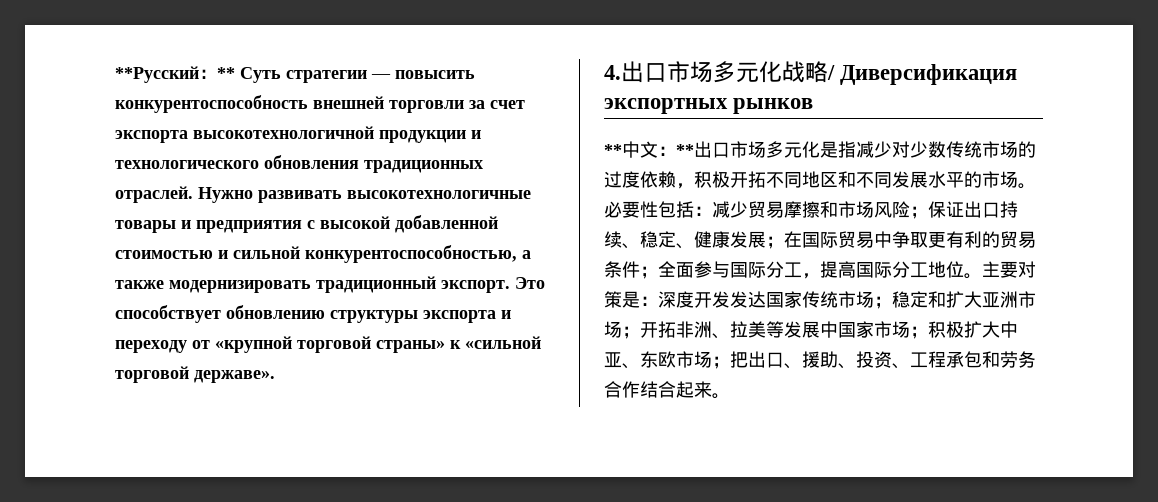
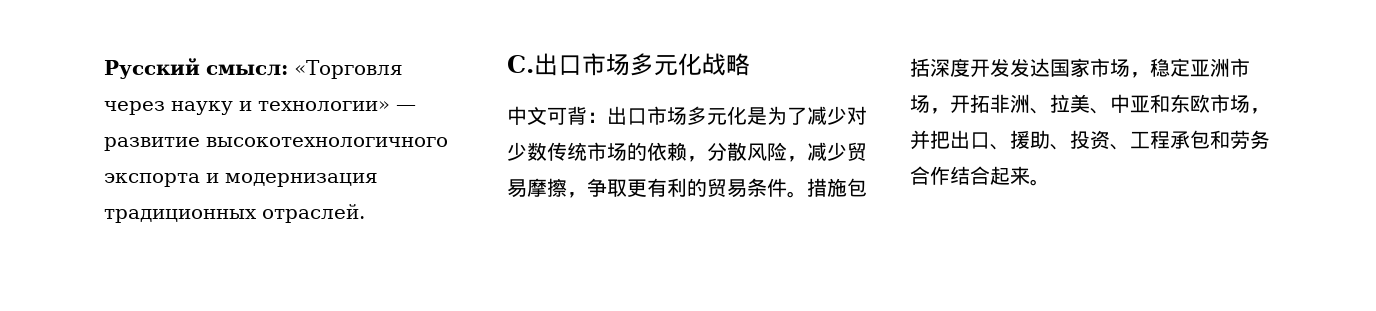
- **Русский：** Суть стратегии — повысить конкурентоспособность внешней торговли за счет экспорта высокотехнологичной продукции и технологического обновления традиционных отраслей. Нужно развивать высокотехнологичные товары и предприятия с высокой добавленной стоимостью и сильной конкурентоспособностью, а также модернизировать традиционный экспорт. Это способствует обновлению структуры экспорта и переходу от «крупной торговой страны» к «сильной торговой державе».
- 4.出口市场多元化战略/ Диверсификация экспортных рынков
- **中文：**出口市场多元化是指减少对少数传统市场的过度依赖，积极开拓不同地区和不同发展水平的市场。必要性包括：减少贸易摩擦和市场风险；保证出口持续、稳定、健康发展；在国际贸易中争取更有利的贸易条件；全面参与国际分工，提高国际分工地位。主要对策是：深度开发发达国家传统市场；稳定和扩大亚洲市场；开拓非洲、拉美等发展中国家市场；积极扩大中亚、东欧市场；把出口、援助、投资、工程承包和劳务合作结合起来。
+ Русский смысл: «Торговля через науку и технологии» — развитие высокотехнологичного экспорта и модернизация традиционных отраслей.
+ C.出口市场多元化战略
+ 中文可背：出口市场多元化是为了减少对少数传统市场的依赖，分散风险，减少贸易摩擦，争取更有利的贸易条件。措施包括深度开发发达国家市场，稳定亚洲市场，开拓非洲、拉美、中亚和东欧市场，并把出口、援助、投资、工程承包和劳务合作结合起来。

